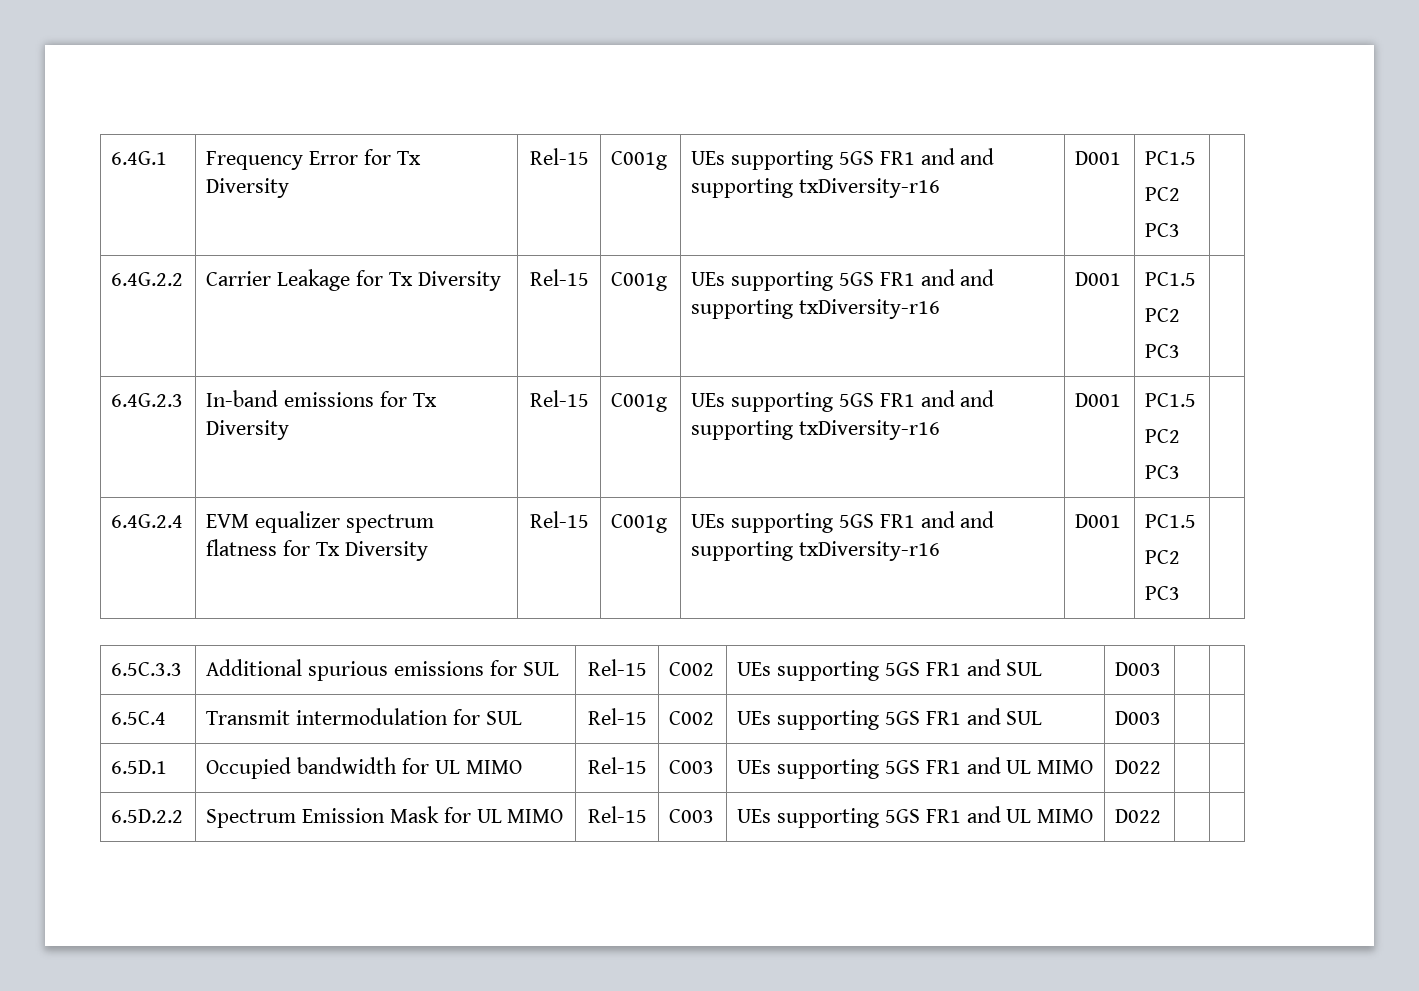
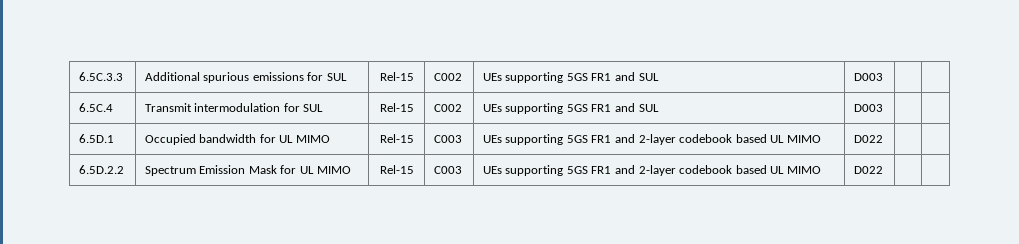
- 6.4G.1 | Frequency Error for Tx Diversity | Rel-15 | C001g | UEs supporting 5GS FR1 and and supporting txDiversity-r16 | D001 | PC1.5
- PC2
- PC3 |
- 6.4G.2.2 | Carrier Leakage for Tx Diversity | Rel-15 | C001g | UEs supporting 5GS FR1 and and supporting txDiversity-r16 | D001 | PC1.5
- PC2
- PC3 |
- 6.4G.2.3 | In-band emissions for Tx Diversity | Rel-15 | C001g | UEs supporting 5GS FR1 and and supporting txDiversity-r16 | D001 | PC1.5
- PC2
- PC3 |
- 6.4G.2.4 | EVM equalizer spectrum flatness for Tx Diversity | Rel-15 | C001g | UEs supporting 5GS FR1 and and supporting txDiversity-r16 | D001 | PC1.5
- PC2
- PC3 |
- 6.5D.1 | Occupied bandwidth for UL MIMO | Rel-15 | C003 | UEs supporting 5GS FR1 and UL MIMO | D022 | |
+ 6.5D.1 | Occupied bandwidth for UL MIMO | Rel-15 | C003 | UEs supporting 5GS FR1 and 2-layer codebook based UL MIMO | D022 | |
- 6.5D.2.2 | Spectrum Emission Mask for UL MIMO | Rel-15 | C003 | UEs supporting 5GS FR1 and UL MIMO | D022 | |
+ 6.5D.2.2 | Spectrum Emission Mask for UL MIMO | Rel-15 | C003 | UEs supporting 5GS FR1 and 2-layer codebook based UL MIMO | D022 | |

